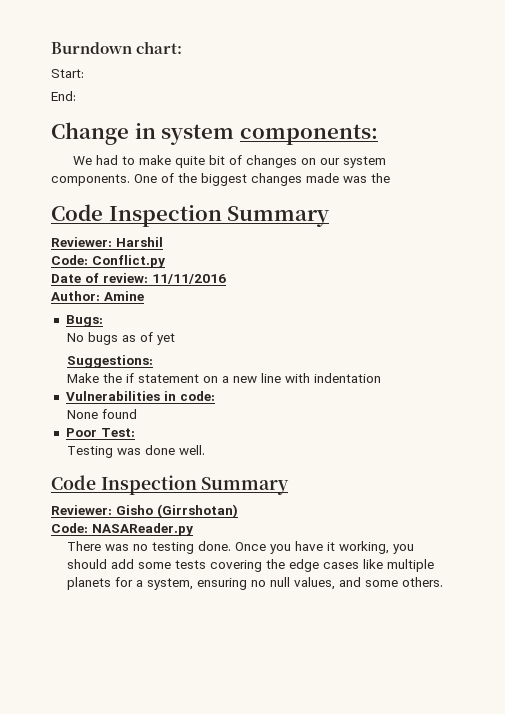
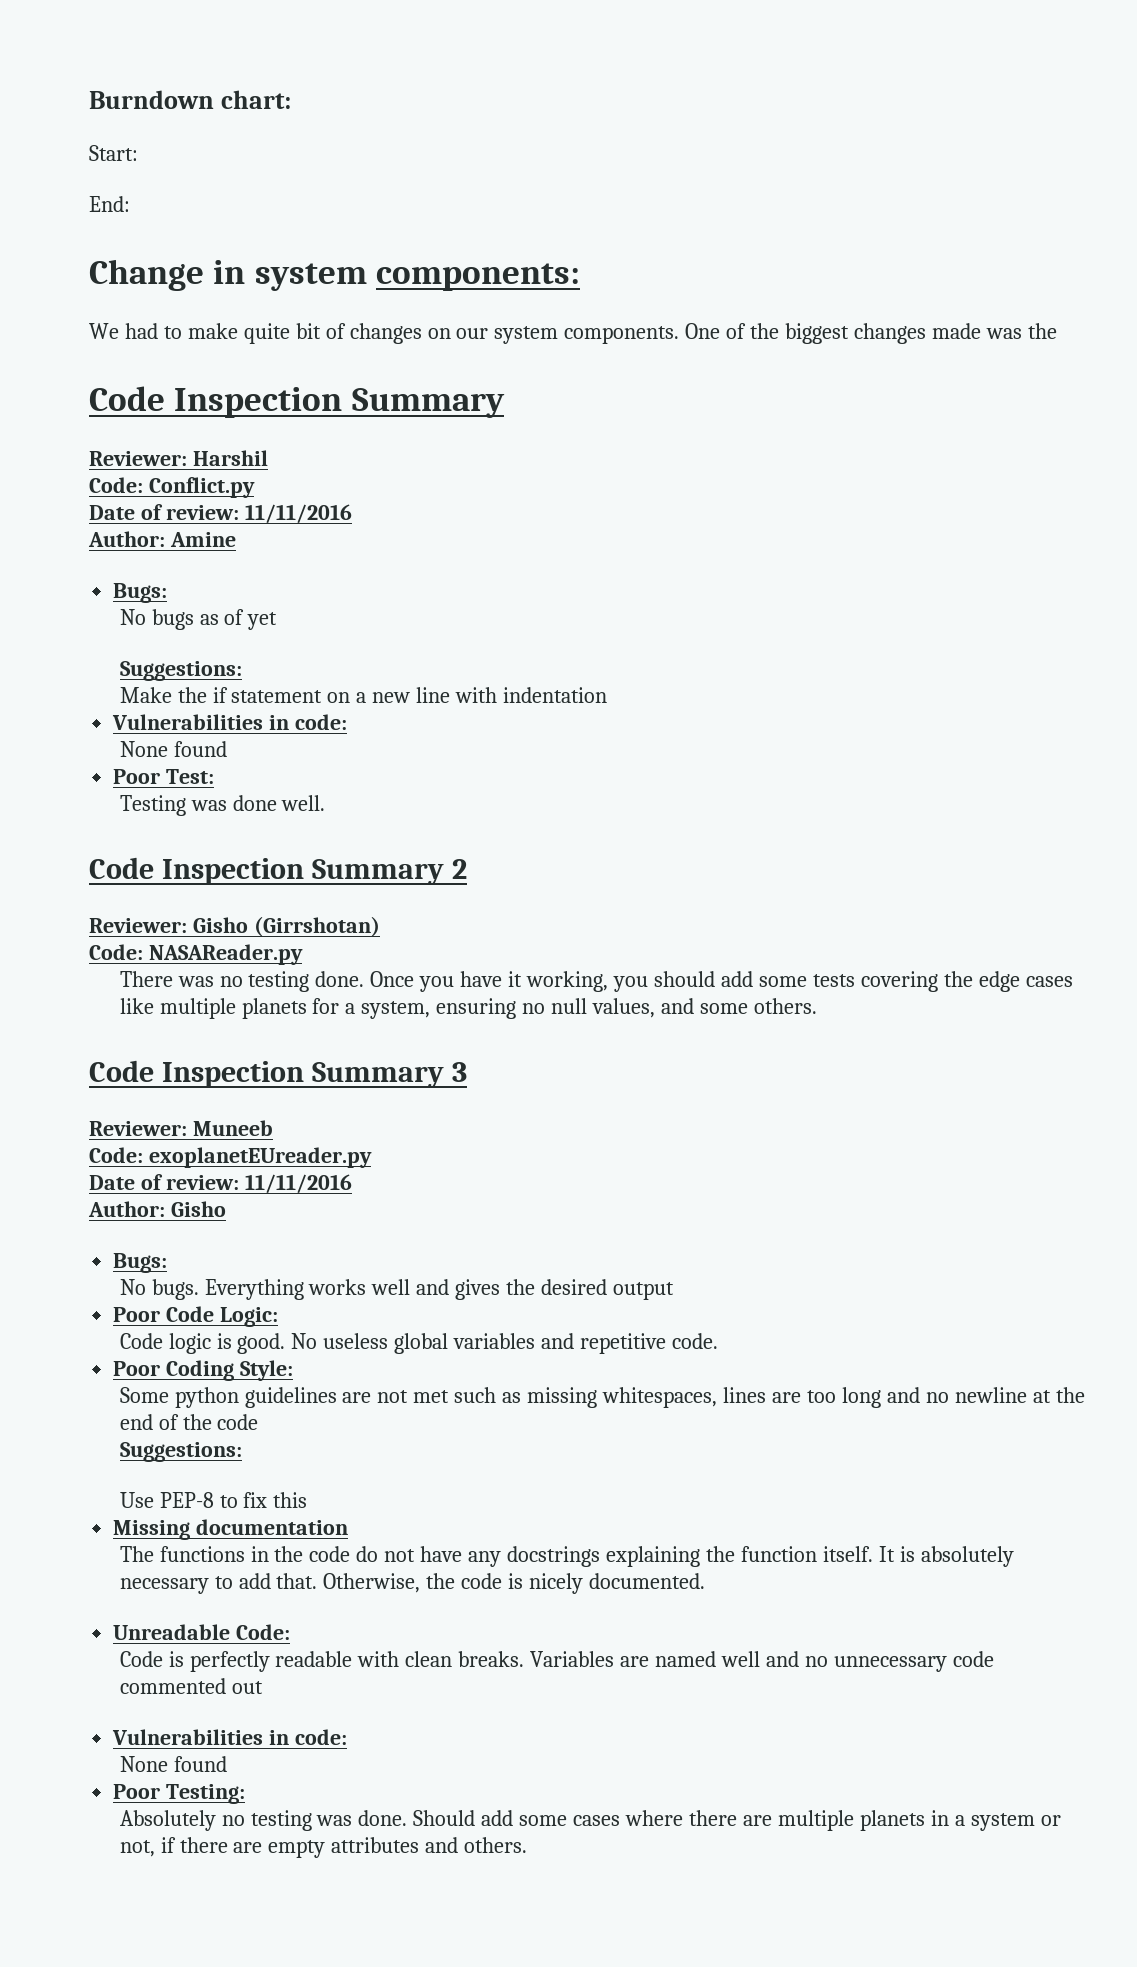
  Testing was done well.
- Code Inspection Summary
+ Code Inspection Summary 2
+ Code Inspection Summary 3
+ Reviewer: Muneeb
+ Code: exoplanetEUreader.py
+ Date of review: 11/11/2016
+ Author: Gisho
+ Bugs:
+ No bugs. Everything works well and gives the desired output
+ Poor Code Logic:
+ Code logic is good. No useless global variables and repetitive code.
+ Poor Coding Style:
+ Some python guidelines are not met such as missing whitespaces, lines are too long and no newline at the end of the code
+ Suggestions:
+ Use PEP-8 to fix this
+ Missing documentation
+ The functions in the code do not have any docstrings explaining the function itself. It is absolutely necessary to add that. Otherwise, the code is nicely documented.
+ Unreadable Code:
+ Code is perfectly readable with clean breaks. Variables are named well and no unnecessary code commented out
+ Vulnerabilities in code:
+ None found
+ Poor Testing:
+ Absolutely no testing was done. Should add some cases where there are multiple planets in a system or not, if there are empty attributes and others.

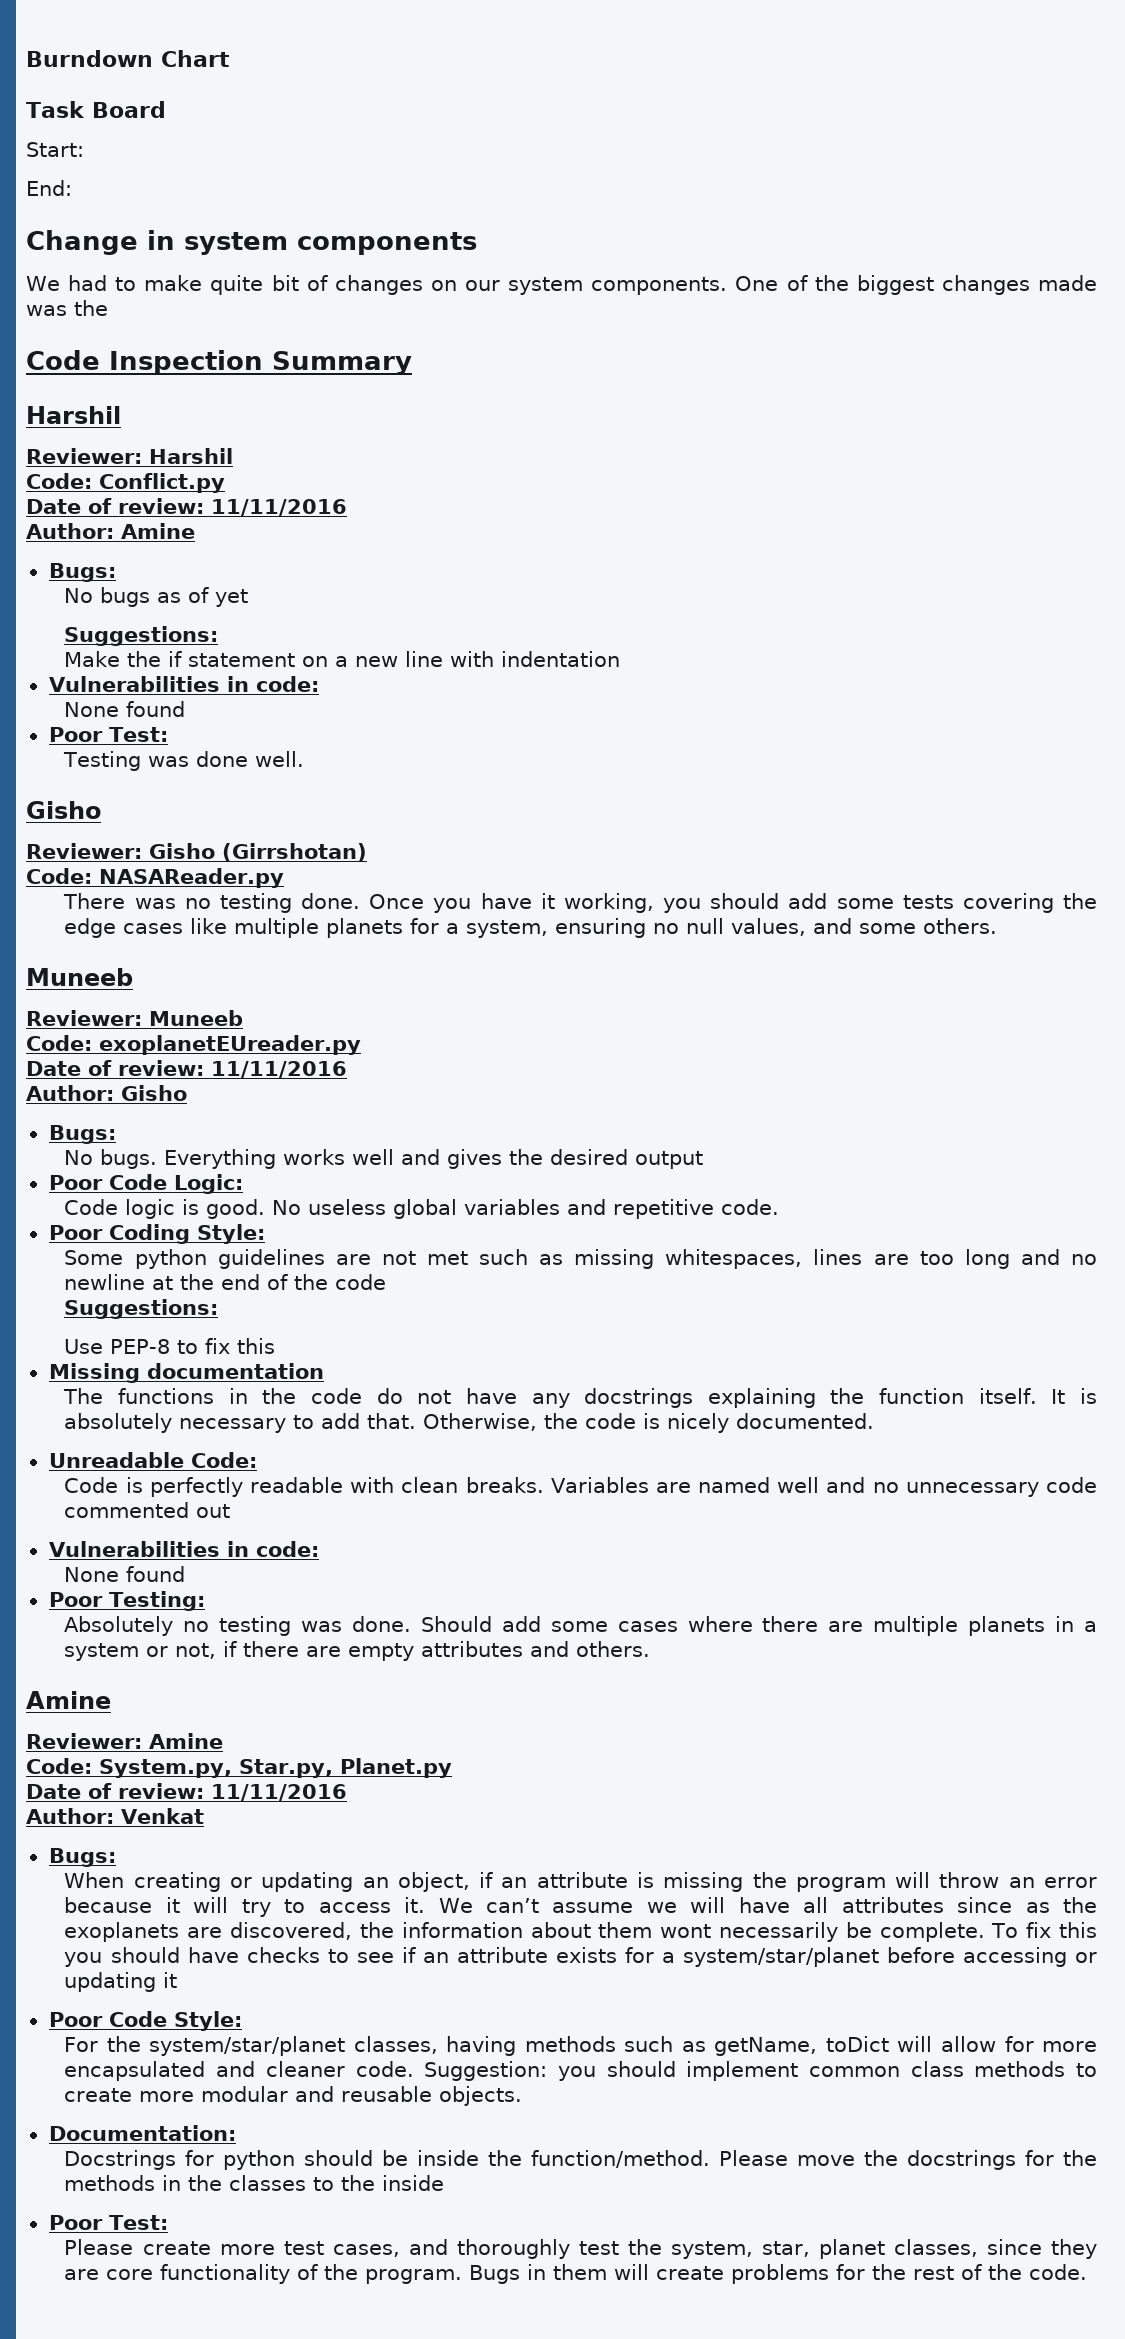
- Burndown chart:
+ Burndown Chart
+ Task Board
- Change in system components:
+ Change in system components
  One of the biggest changes made was the
  Code Inspection Summary
+ Harshil
  Testing was done well.
- Code Inspection Summary 2
+ Gisho
  Once you have it working, you should add some tests covering the edge cases like multiple planets for a system, ensuring no null values, and some others.
- Code Inspection Summary 3
+ Muneeb
  Should add some cases where there are multiple planets in a system or not, if there are empty attributes and others.
+ Amine
+ Reviewer: Amine
+ Code: System.py, Star.py, Planet.py
+ Date of review: 11/11/2016
+ Author: Venkat
+ Bugs:
+ When creating or updating an object, if an attribute is missing the program will throw an error because it will try to access it. We can’t assume we will have all attributes since as the exoplanets are discovered, the information about them wont necessarily be complete. To fix this you should have checks to see if an attribute exists for a system/star/planet before accessing or updating it
+ Poor Code Style:
+ For the system/star/planet classes, having methods such as getName, toDict will allow for more encapsulated and cleaner code. Suggestion: you should implement common class methods to create more modular and reusable objects.
+ Documentation:
+ Docstrings for python should be inside the function/method. Please move the docstrings for the methods in the classes to the inside
+ Poor Test:
+ Please create more test cases, and thoroughly test the system, star, planet classes, since they are core functionality of the program. Bugs in them will create problems for the rest of the code.

